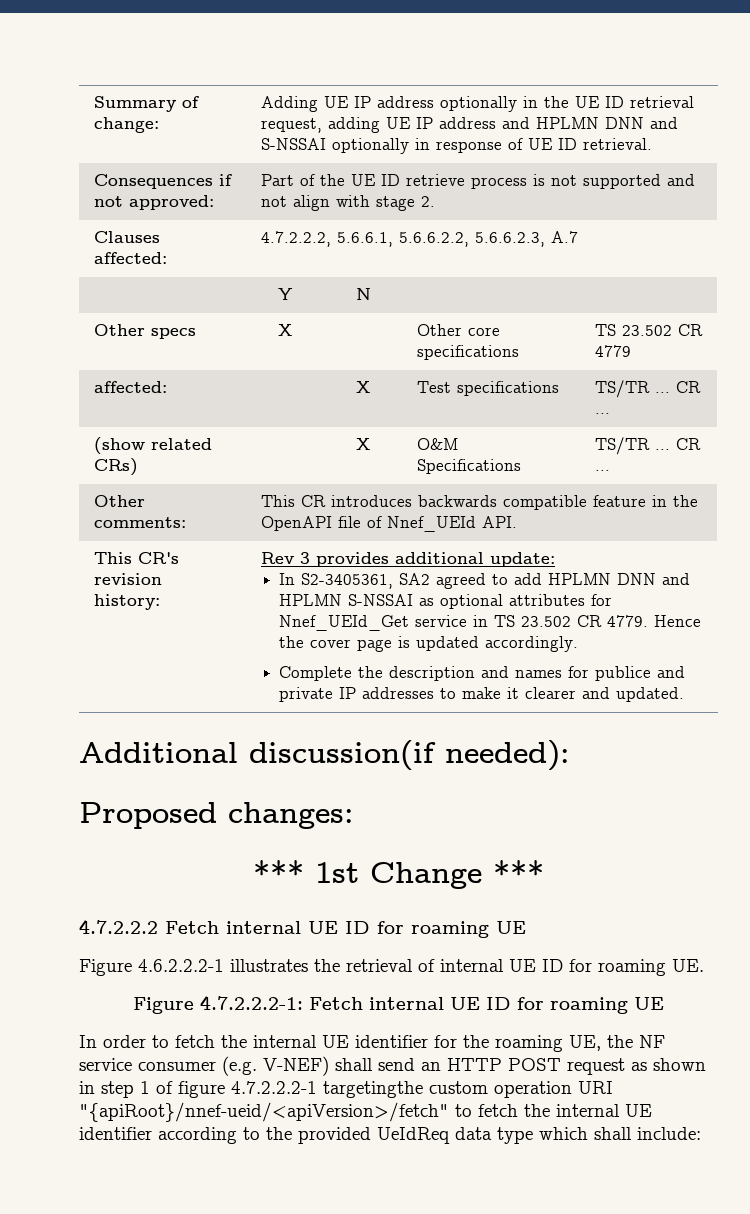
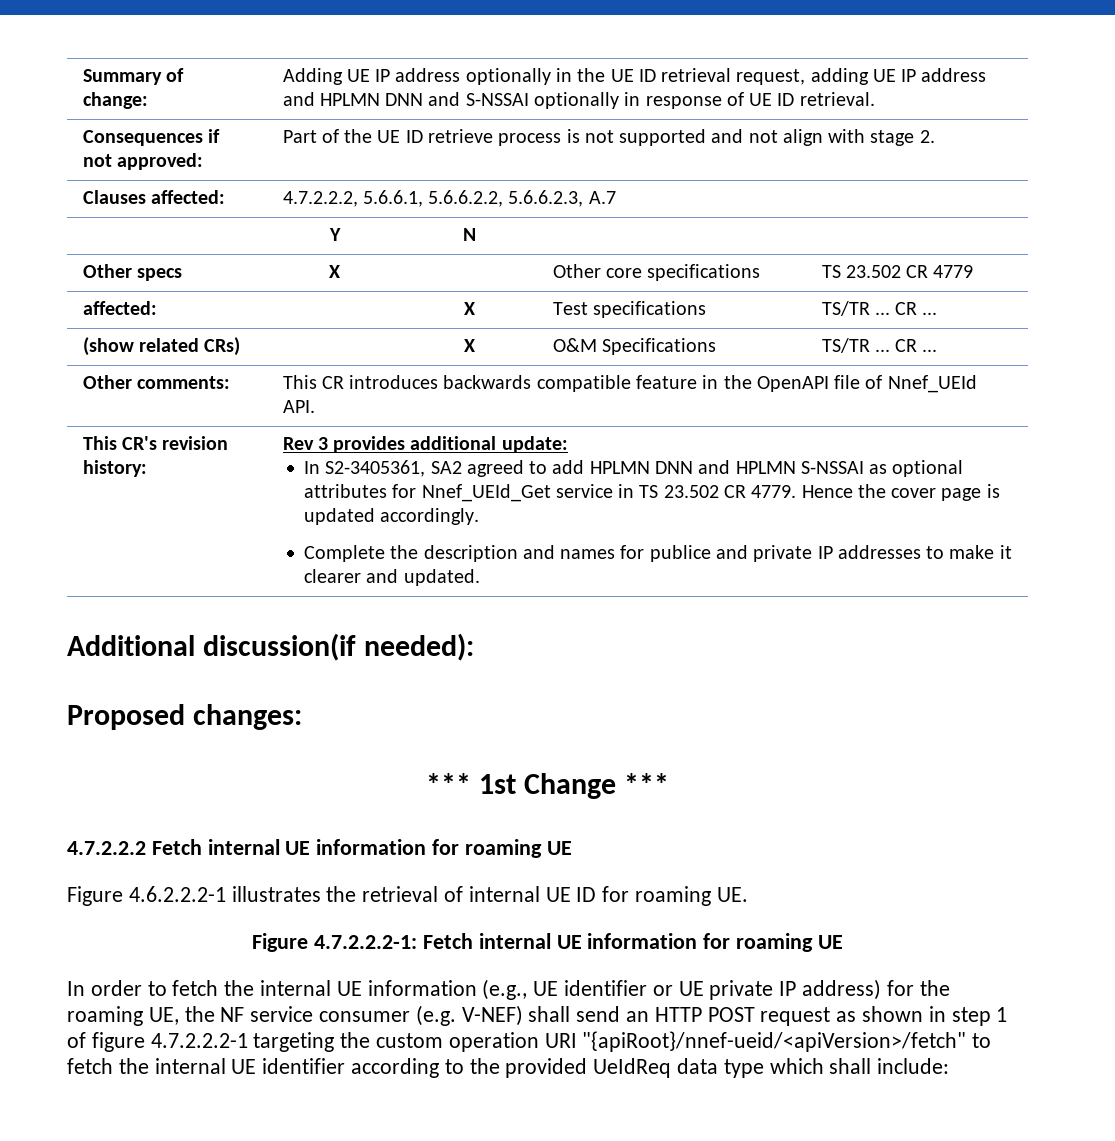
- 4.7.2.2.2 Fetch internal UE ID for roaming UE
+ 4.7.2.2.2 Fetch internal UE information for roaming UE
- Figure 4.7.2.2.2-1: Fetch internal UE ID for roaming UE
+ Figure 4.7.2.2.2-1: Fetch internal UE information for roaming UE
- In order to fetch the internal UE identifier for the roaming UE, the NF service consumer (e.g. V-NEF) shall send an HTTP POST request as shown in step 1 of figure 4.7.2.2.2-1 targetingthe custom operation URI "{apiRoot}/nnef-ueid/<apiVersion>/fetch" to fetch the internal UE identifier according to the provided UeIdReq data type which shall include:
+ In order to fetch the internal UE information (e.g., UE identifier or UE private IP address) for the roaming UE, the NF service consumer (e.g. V-NEF) shall send an HTTP POST request as shown in step 1 of figure 4.7.2.2.2-1 targeting the custom operation URI "{apiRoot}/nnef-ueid/<apiVersion>/fetch" to fetch the internal UE identifier according to the provided UeIdReq data type which shall include:

